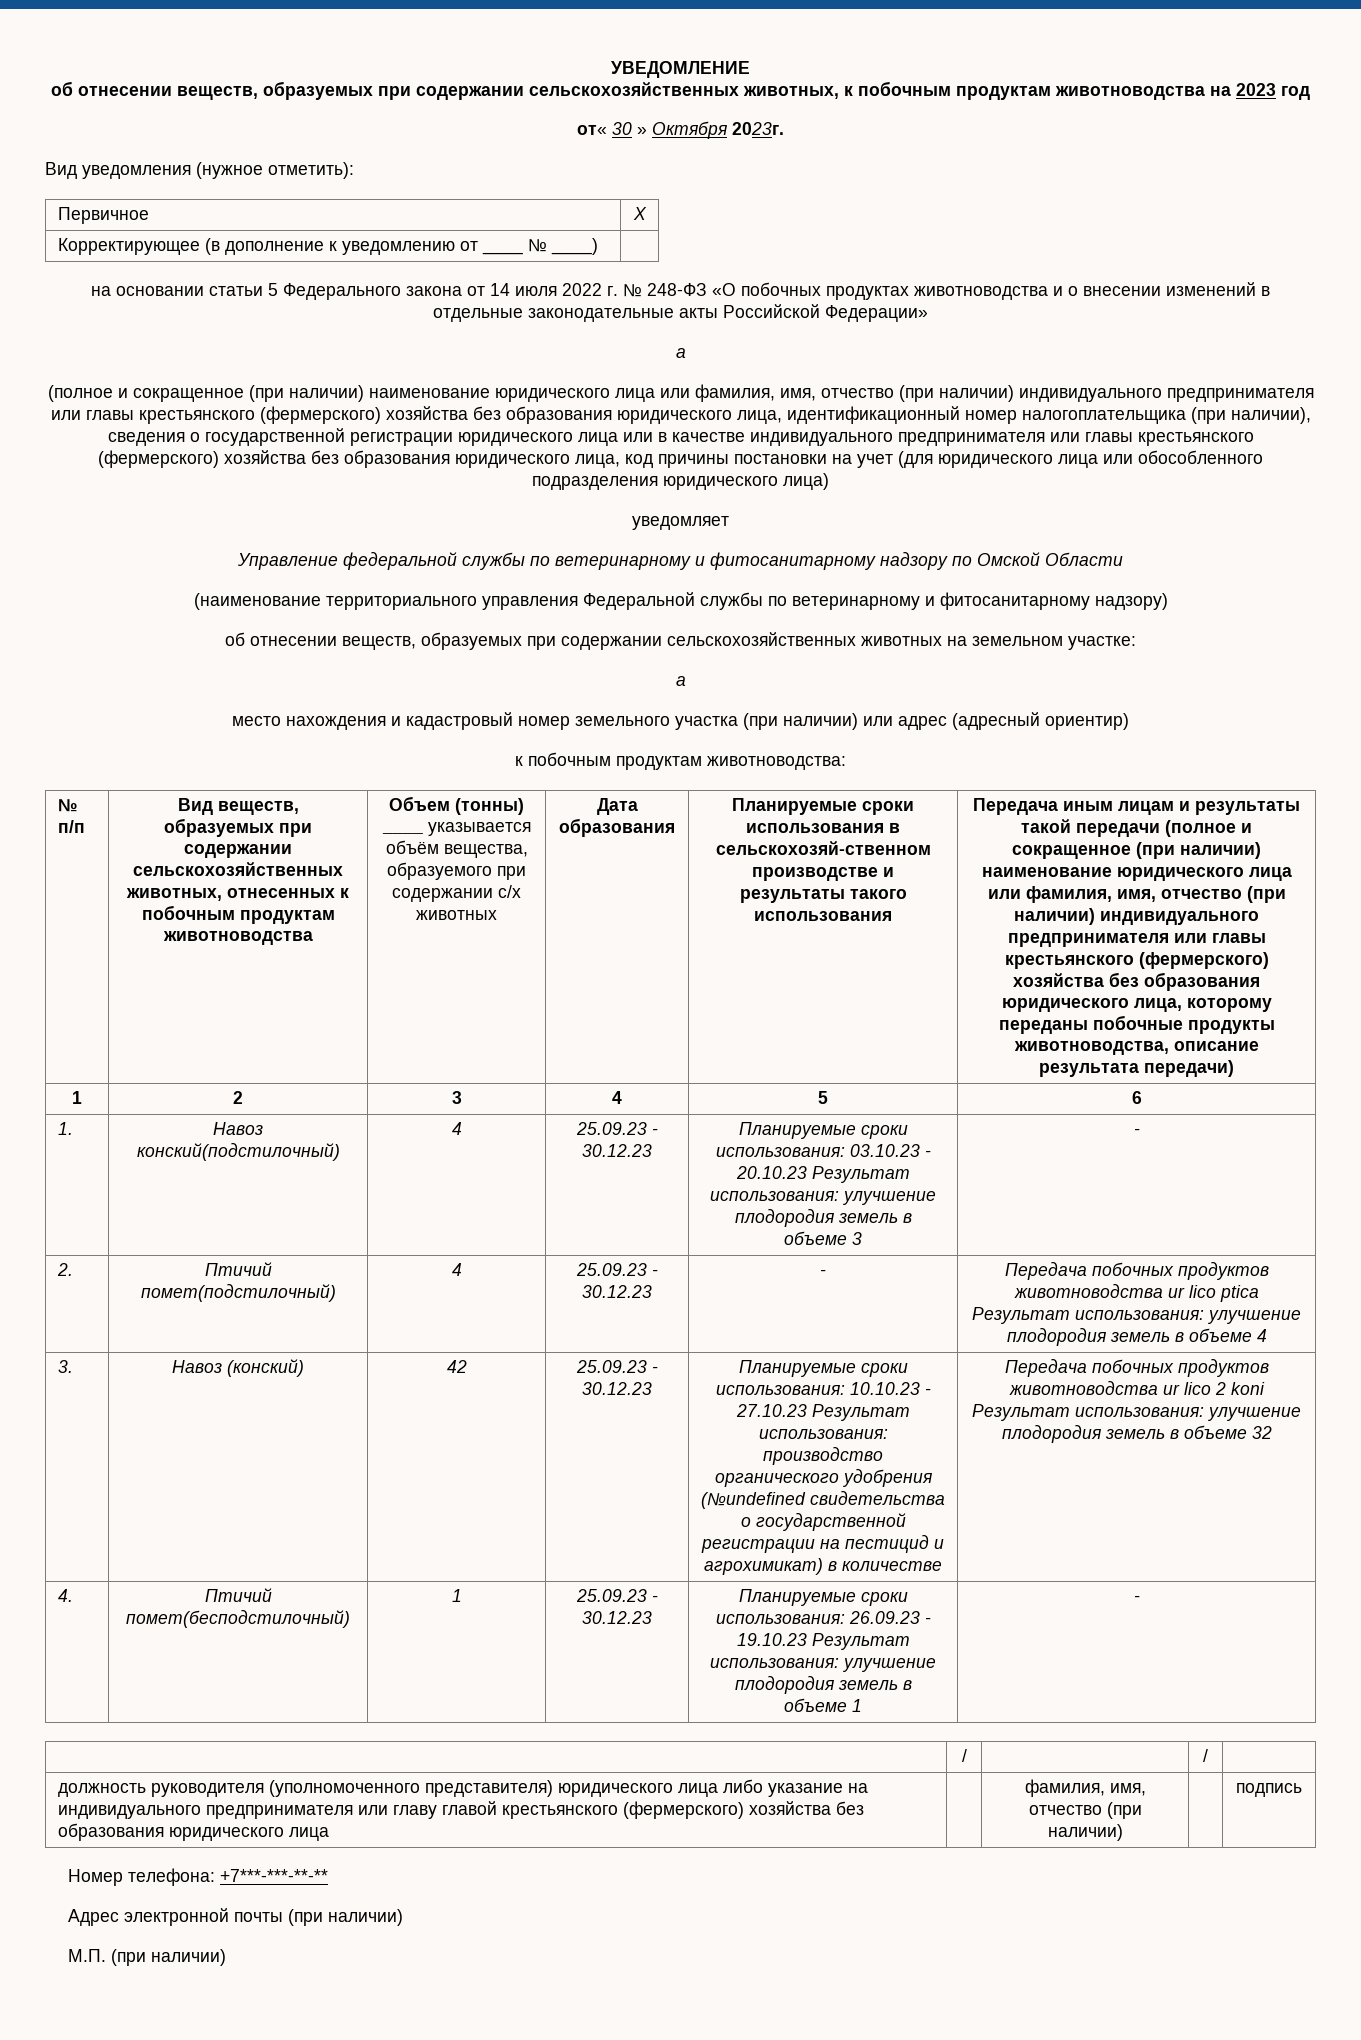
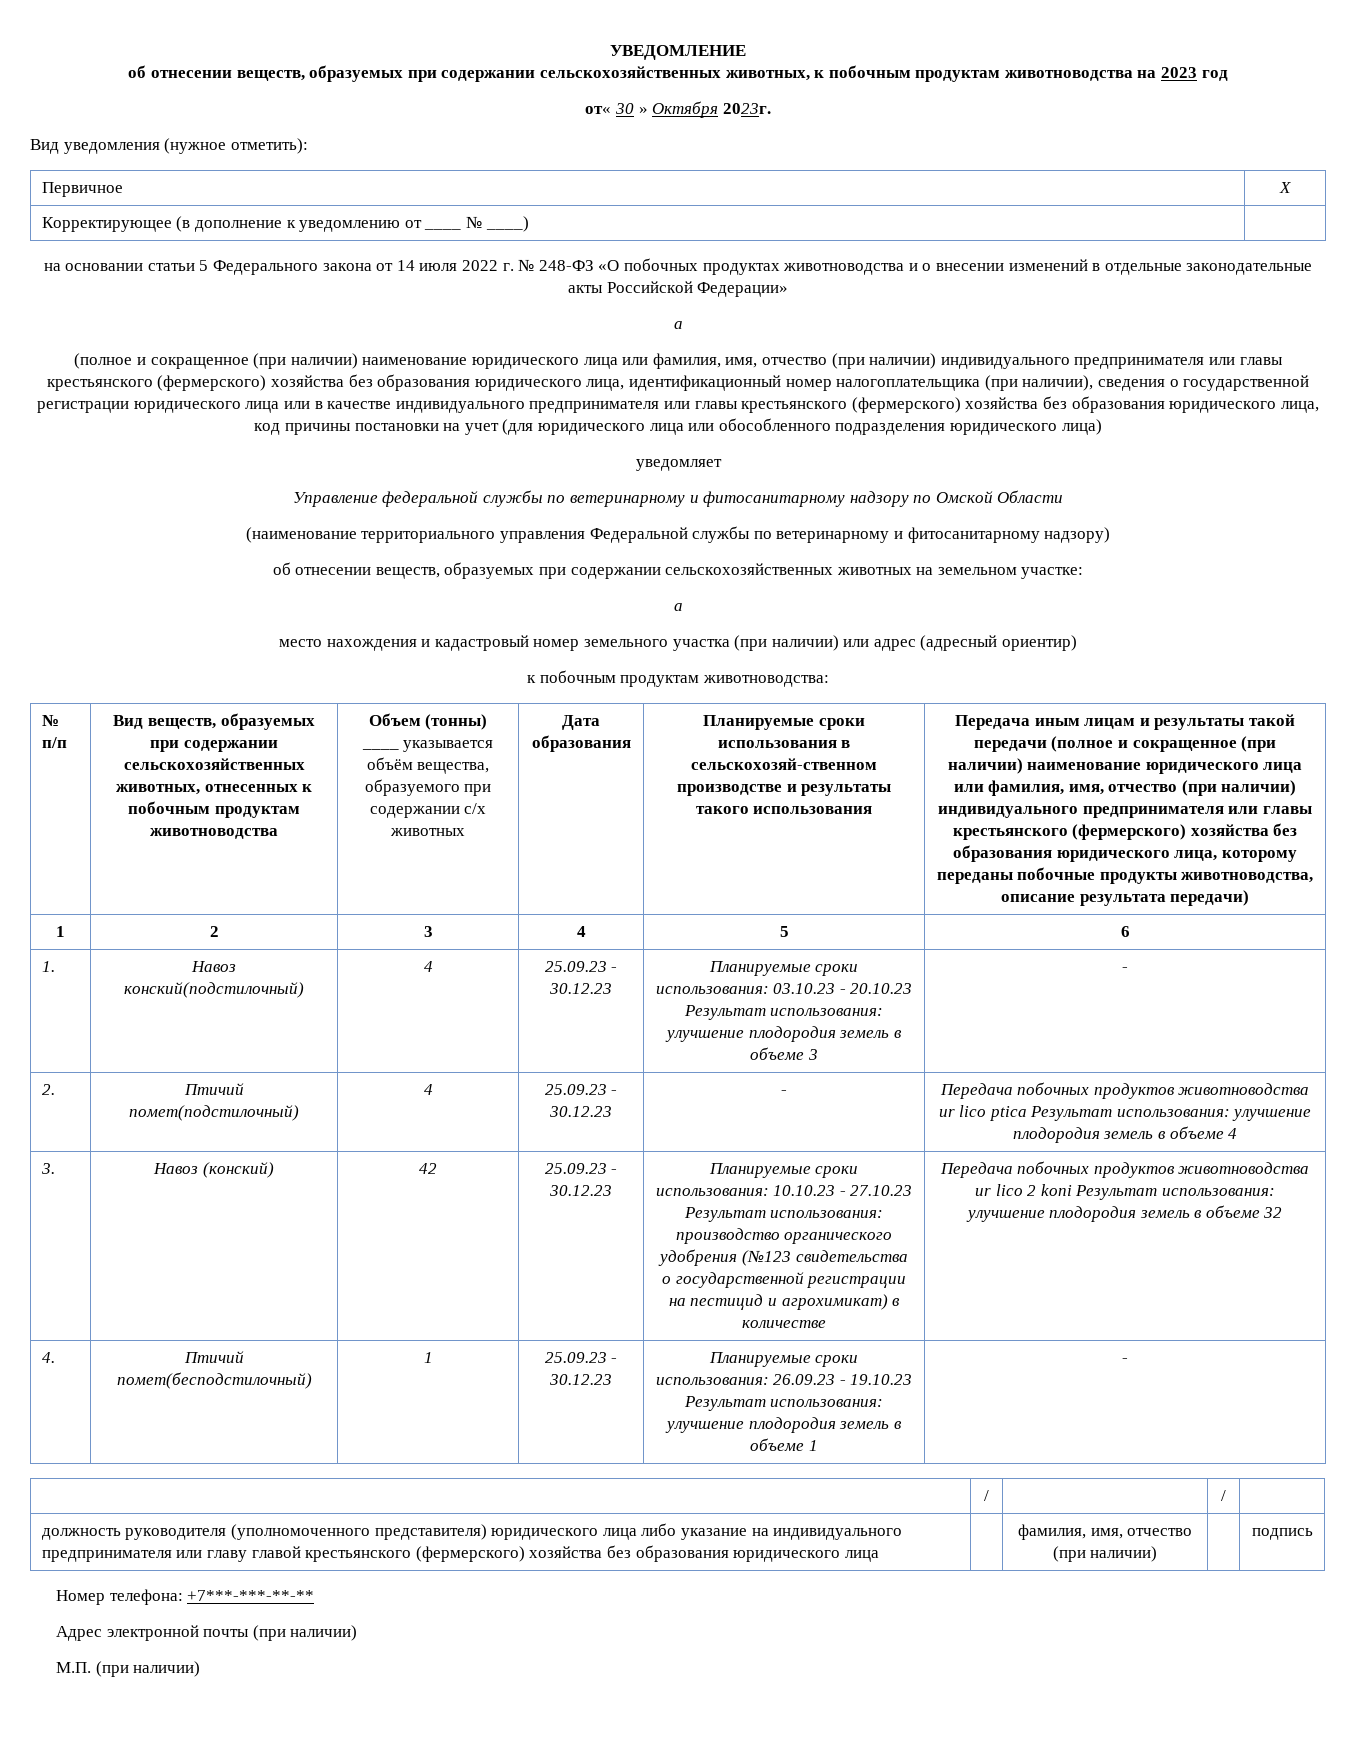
- Планируемые сроки использования: 10.10.23 - 27.10.23 Результат использования: производство органического удобрения (№undefined свидетельства о государственной регистрации на пестицид и агрохимикат) в количестве
+ Планируемые сроки использования: 10.10.23 - 27.10.23 Результат использования: производство органического удобрения (№123 свидетельства о государственной регистрации на пестицид и агрохимикат) в количестве

